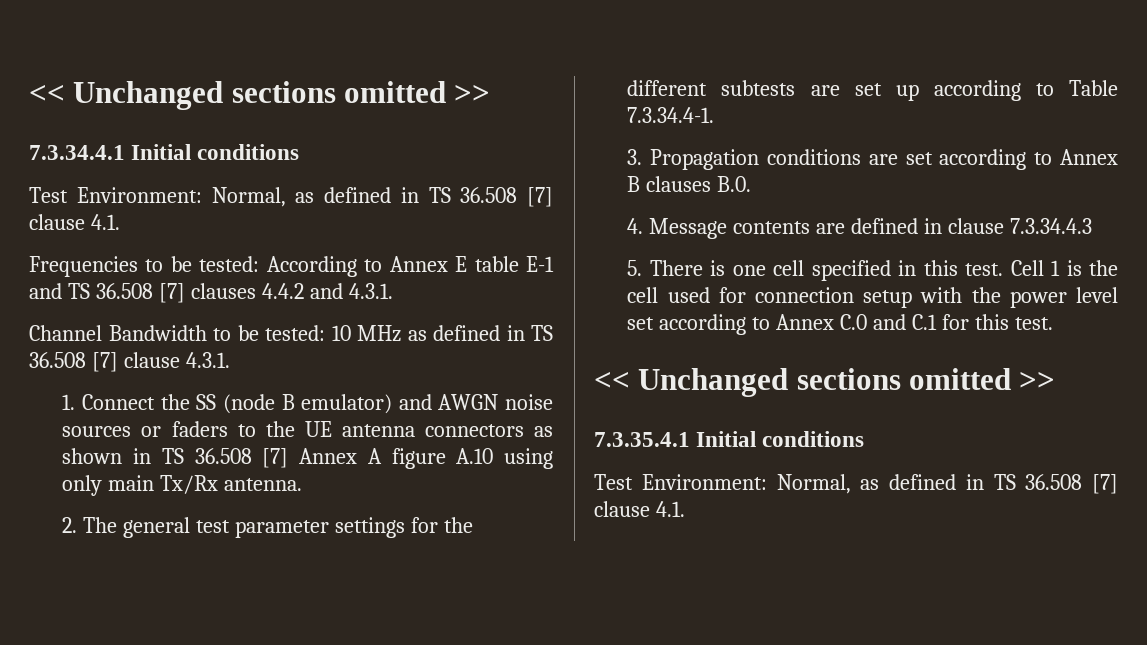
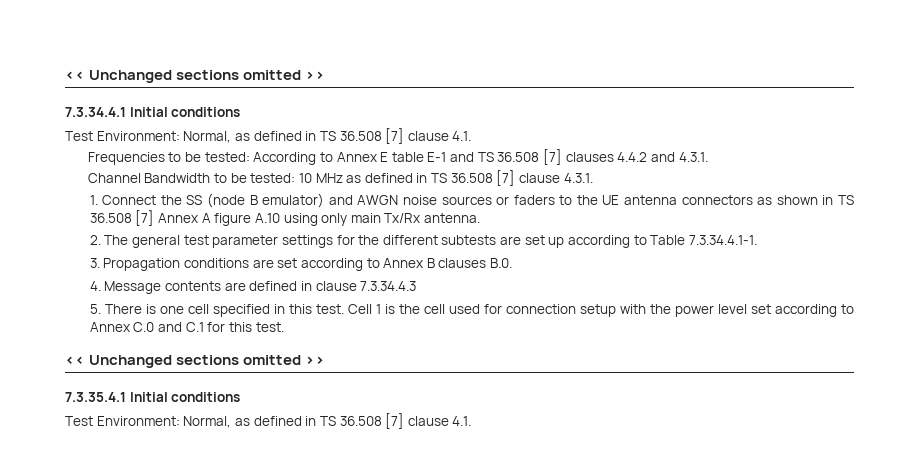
- 2. The general test parameter settings for the different subtests are set up according to Table 7.3.34.4-1.
+ 2. The general test parameter settings for the different subtests are set up according to Table 7.3.34.4.1-1.

